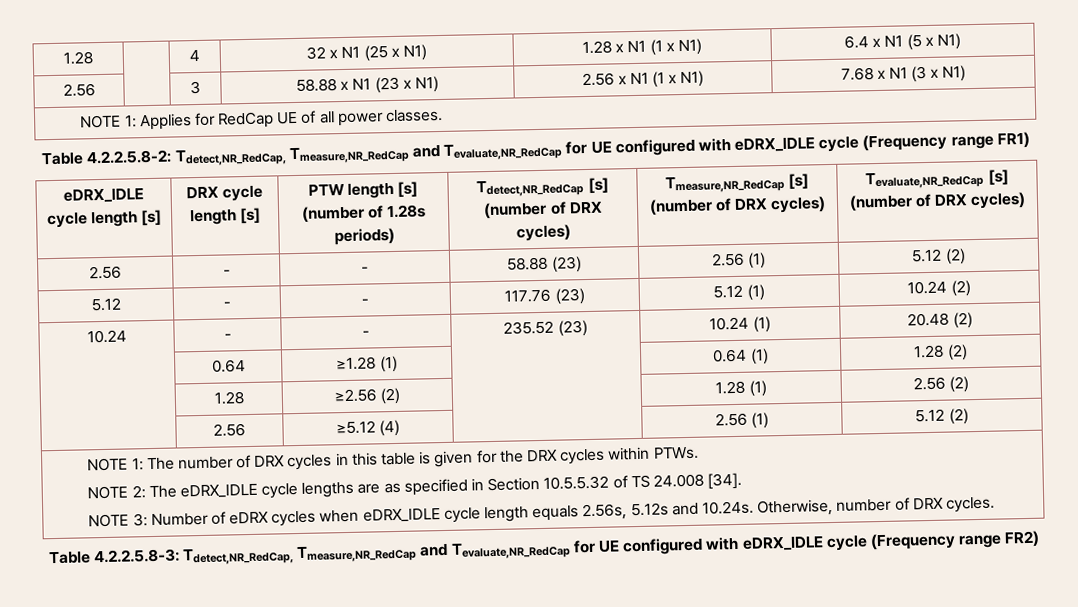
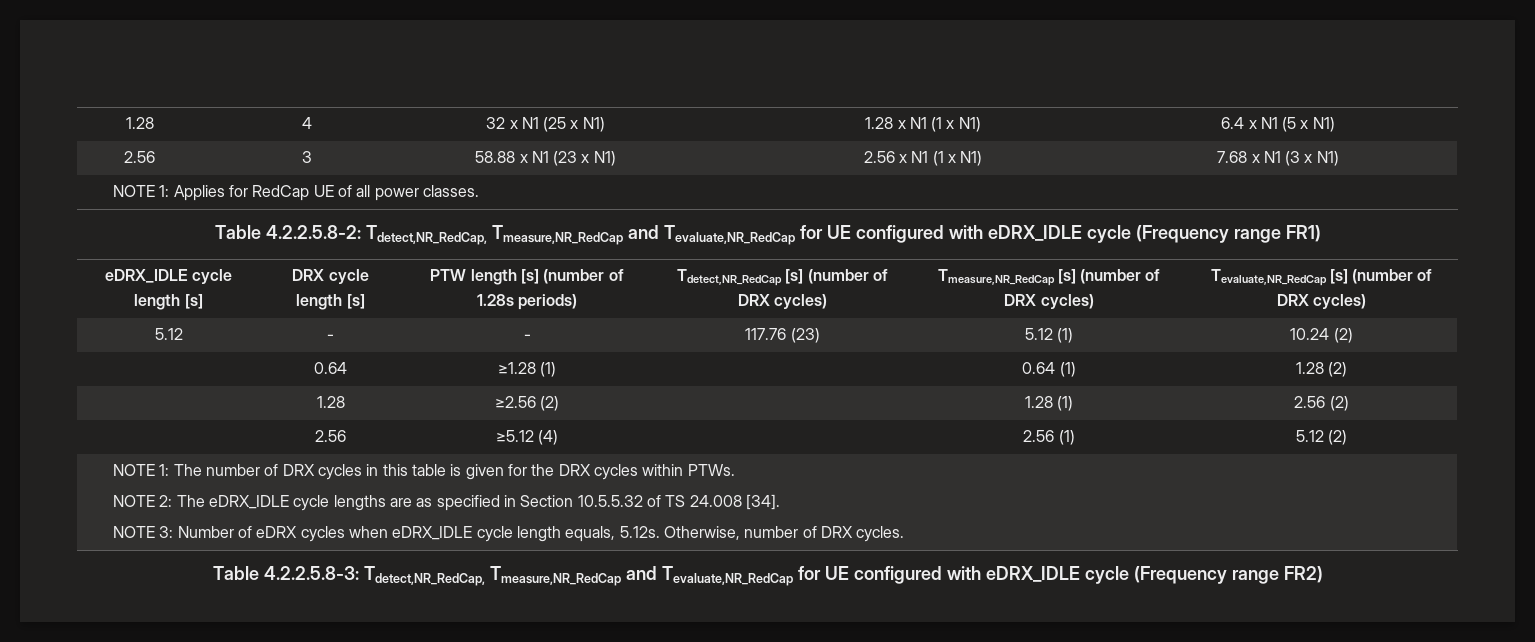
- 2.56 | - | - | 58.88 (23) | 2.56 (1) | 5.12 (2)
- 10.24 | - | - | 235.52 (23) | 10.24 (1) | 20.48 (2)
- NOTE 3: Number of eDRX cycles when eDRX_IDLE cycle length equals 2.56s, 5.12s and 10.24s. Otherwise, number of DRX cycles.
+ NOTE 3: Number of eDRX cycles when eDRX_IDLE cycle length equals, 5.12s. Otherwise, number of DRX cycles.

